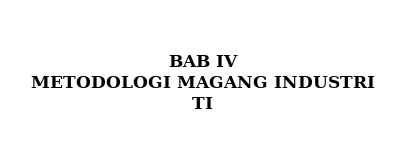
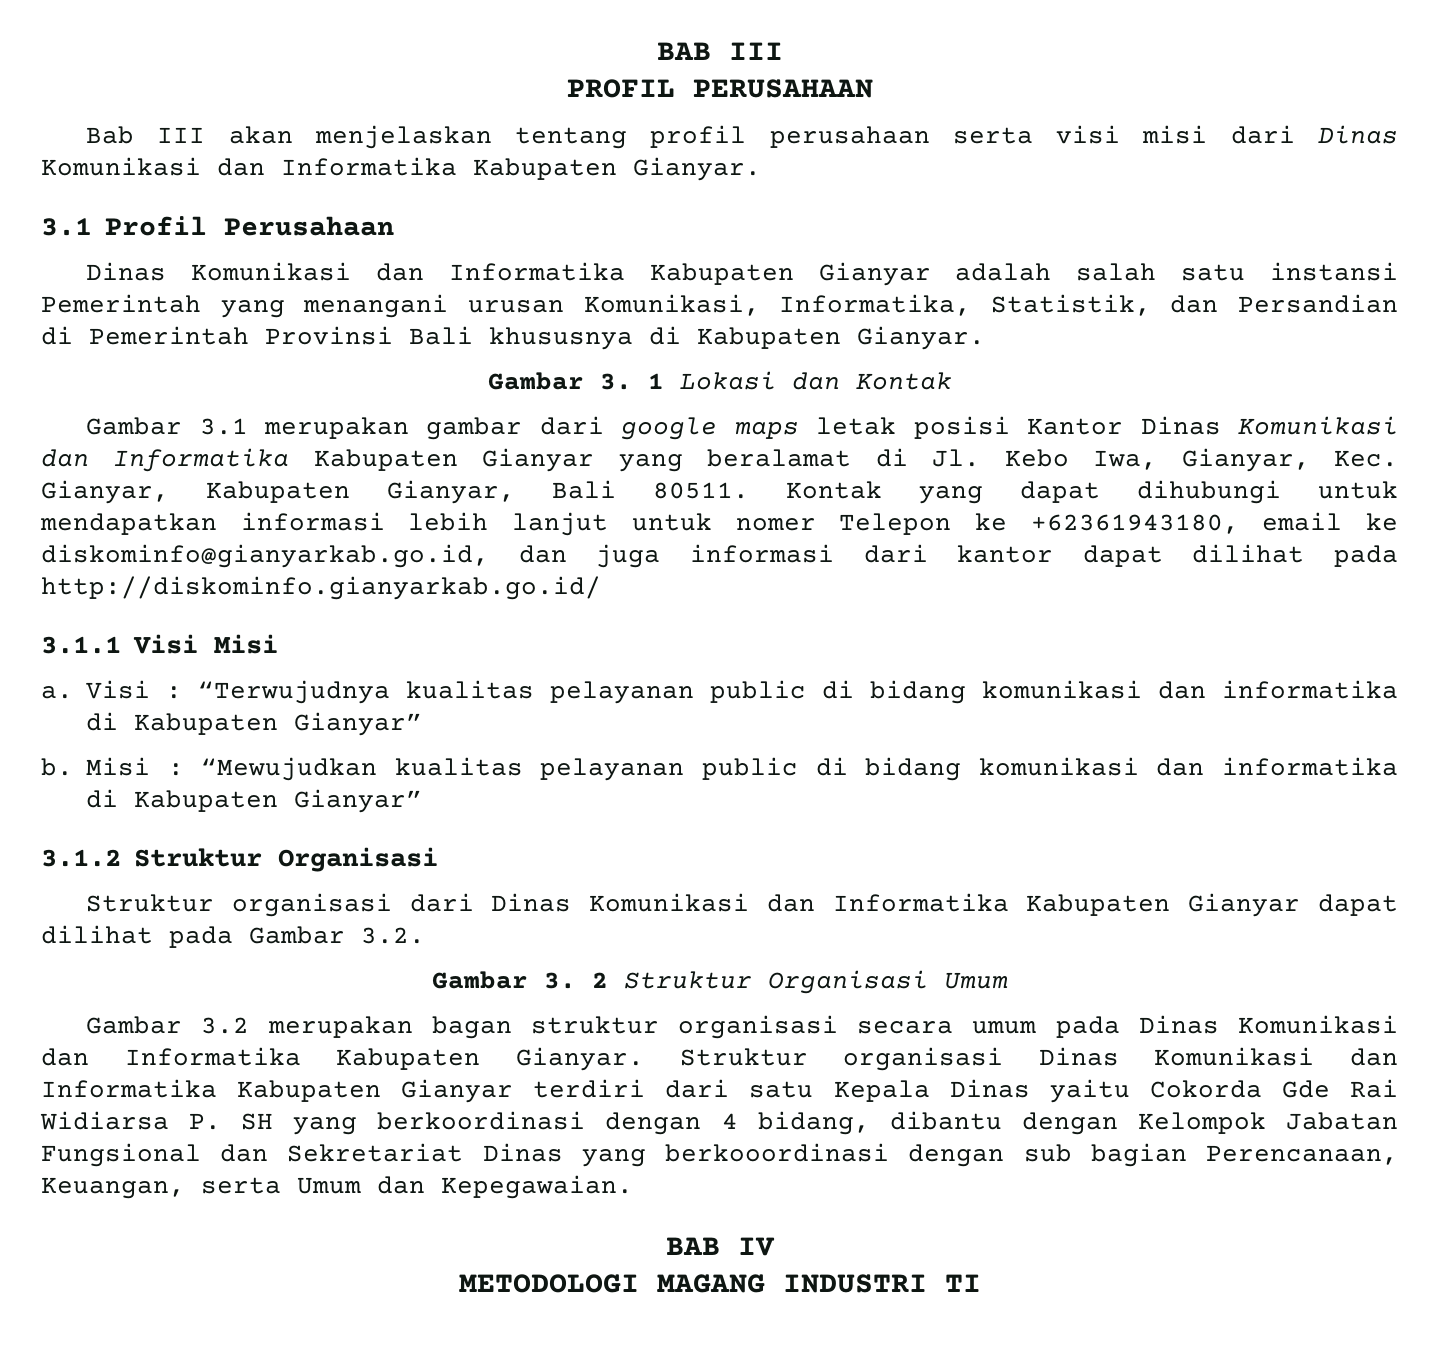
+ BAB III
+ PROFIL PERUSAHAAN
+ Bab III akan menjelaskan tentang profil perusahaan serta visi misi dari Dinas Komunikasi dan Informatika Kabupaten Gianyar.
+ 3.1 Profil Perusahaan
+ Dinas Komunikasi dan Informatika Kabupaten Gianyar adalah salah satu instansi Pemerintah yang menangani urusan Komunikasi, Informatika, Statistik, dan Persandian di Pemerintah Provinsi Bali khususnya di Kabupaten Gianyar.
+ Gambar 3. 1 Lokasi dan Kontak
+ Gambar 3.1 merupakan gambar dari google maps letak posisi Kantor Dinas Komunikasi dan Informatika Kabupaten Gianyar yang beralamat di Jl. Kebo Iwa, Gianyar, Kec. Gianyar, Kabupaten Gianyar, Bali 80511. Kontak yang dapat dihubungi untuk mendapatkan informasi lebih lanjut untuk nomer Telepon ke +62361943180, email ke diskominfo@gianyarkab.go.id, dan juga informasi dari kantor dapat dilihat pada http://diskominfo.gianyarkab.go.id/
+ 3.1.1 Visi Misi
+ a. Visi : “Terwujudnya kualitas pelayanan public di bidang komunikasi dan informatika di Kabupaten Gianyar”
+ b. Misi : “Mewujudkan kualitas pelayanan public di bidang komunikasi dan informatika di Kabupaten Gianyar”
+ 3.1.2 Struktur Organisasi
+ Struktur organisasi dari Dinas Komunikasi dan Informatika Kabupaten Gianyar dapat dilihat pada Gambar 3.2.
+ Gambar 3. 2 Struktur Organisasi Umum
+ Gambar 3.2 merupakan bagan struktur organisasi secara umum pada Dinas Komunikasi dan Informatika Kabupaten Gianyar. Struktur organisasi Dinas Komunikasi dan Informatika Kabupaten Gianyar terdiri dari satu Kepala Dinas yaitu Cokorda Gde Rai Widiarsa P. SH yang berkoordinasi dengan 4 bidang, dibantu dengan Kelompok Jabatan Fungsional dan Sekretariat Dinas yang berkooordinasi dengan sub bagian Perencanaan, Keuangan, serta Umum dan Kepegawaian.

